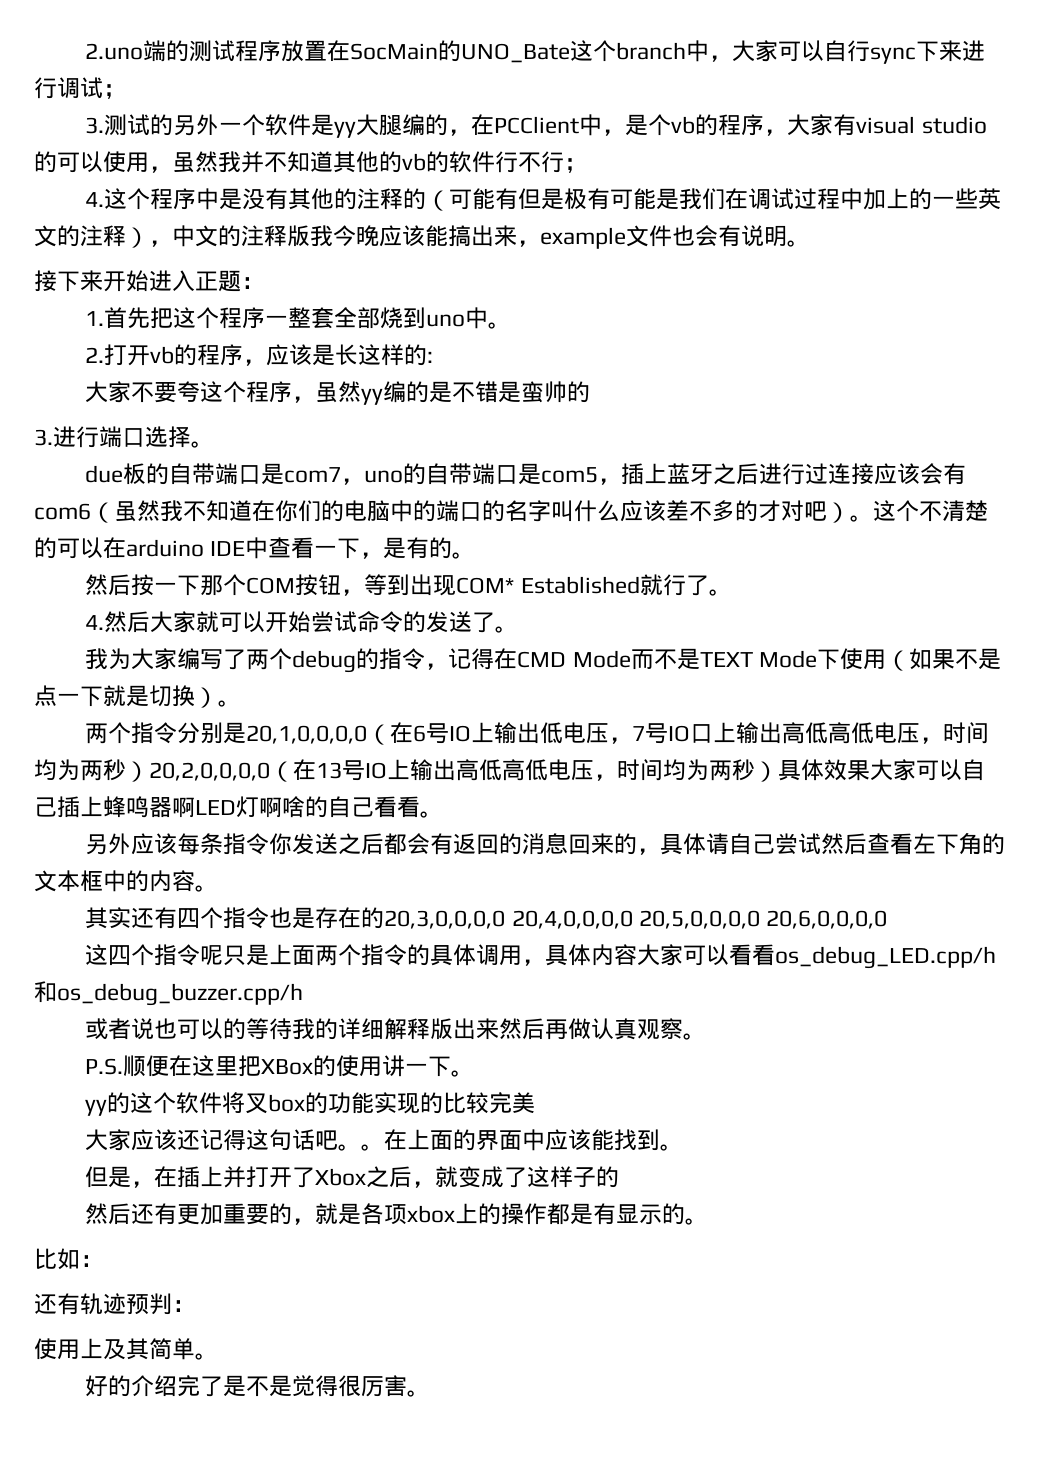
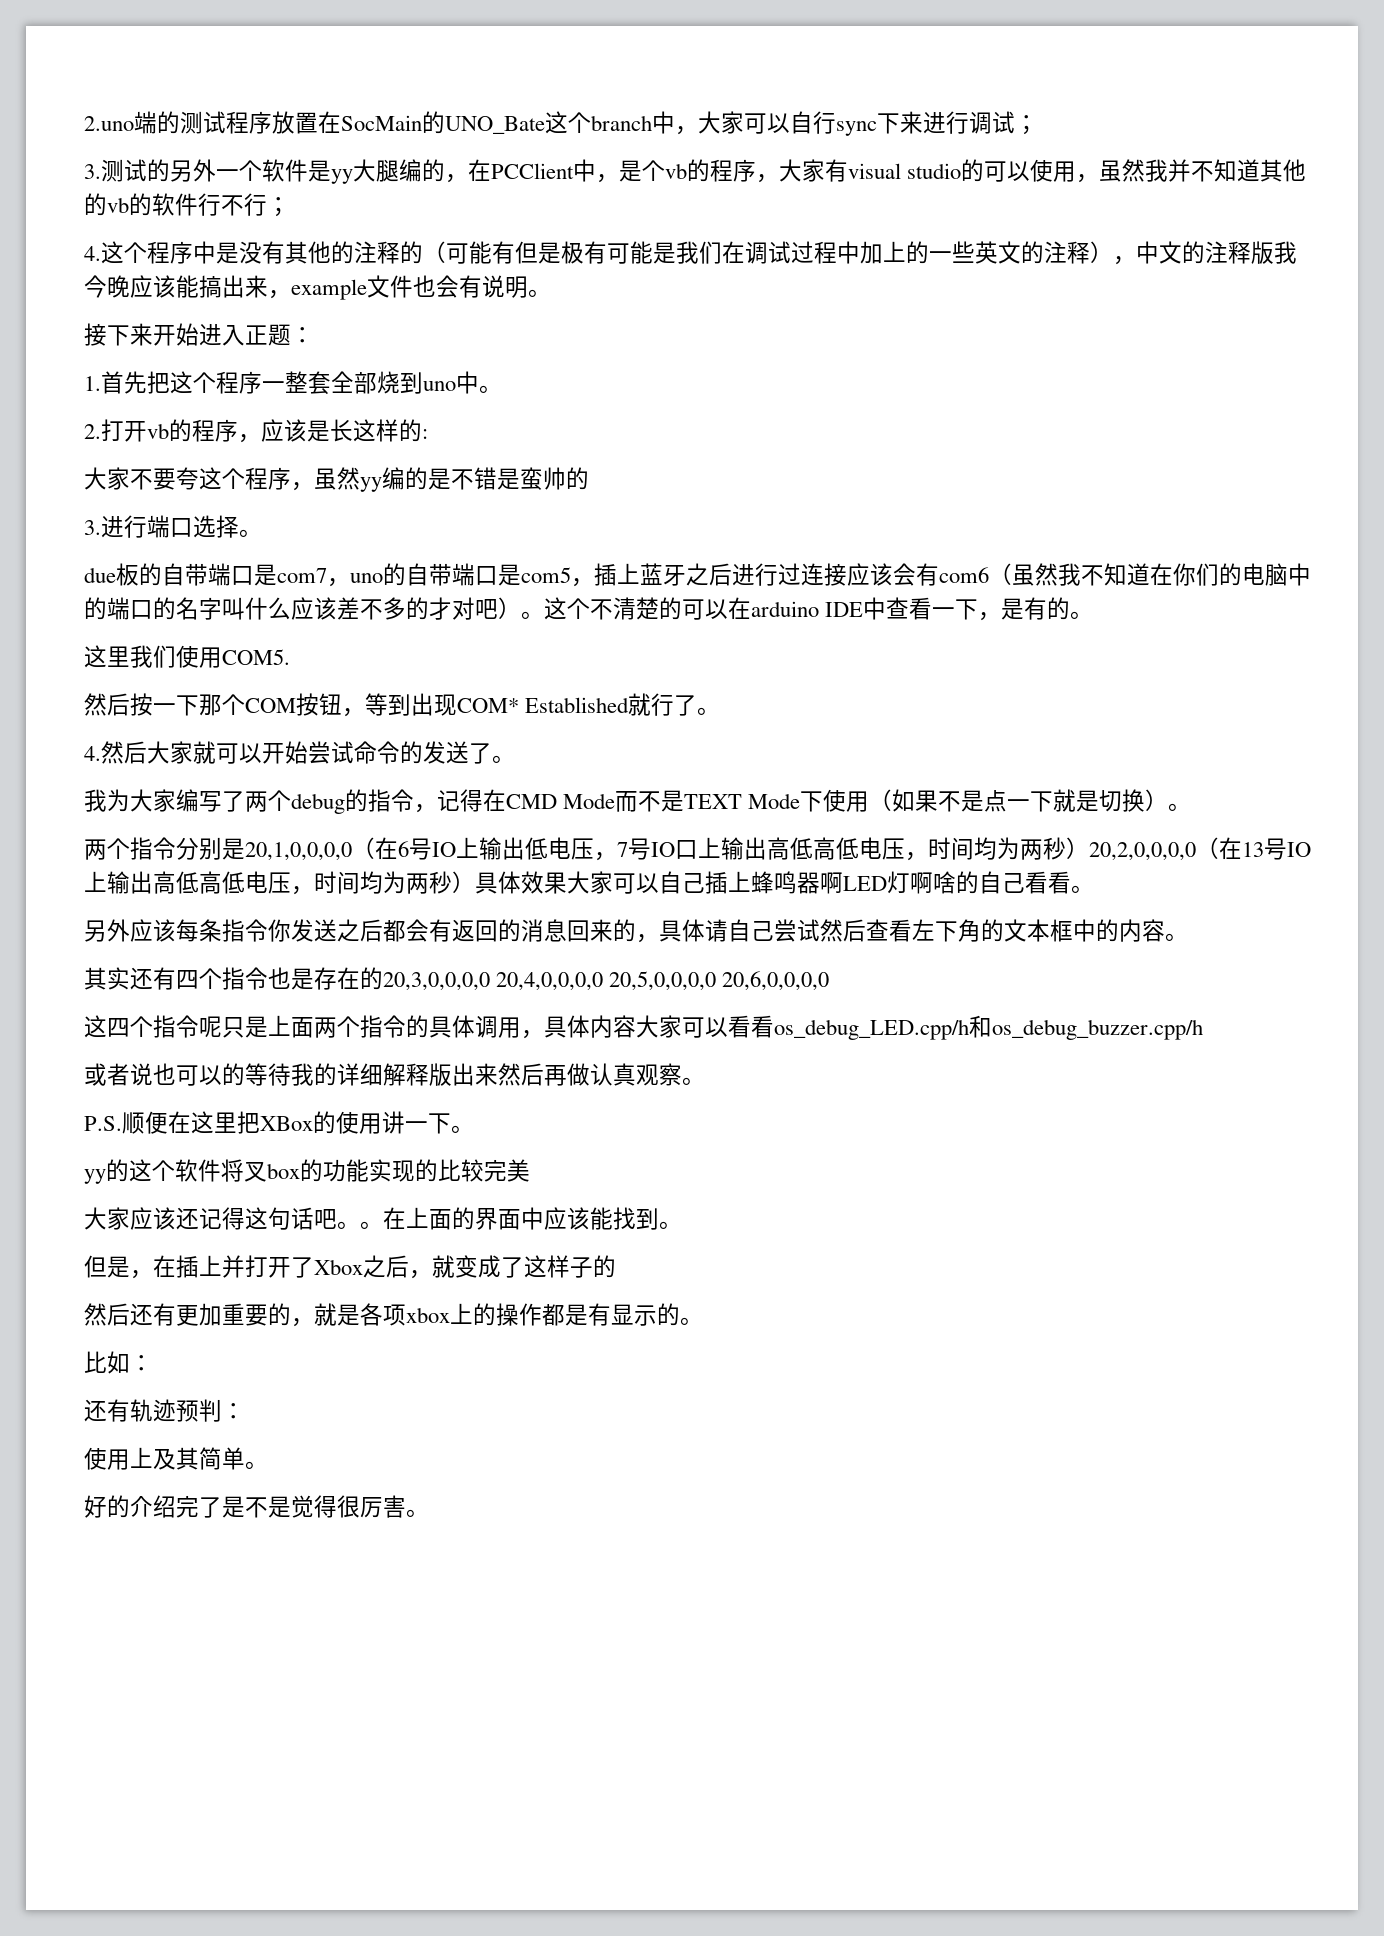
+ 这里我们使用COM5.

